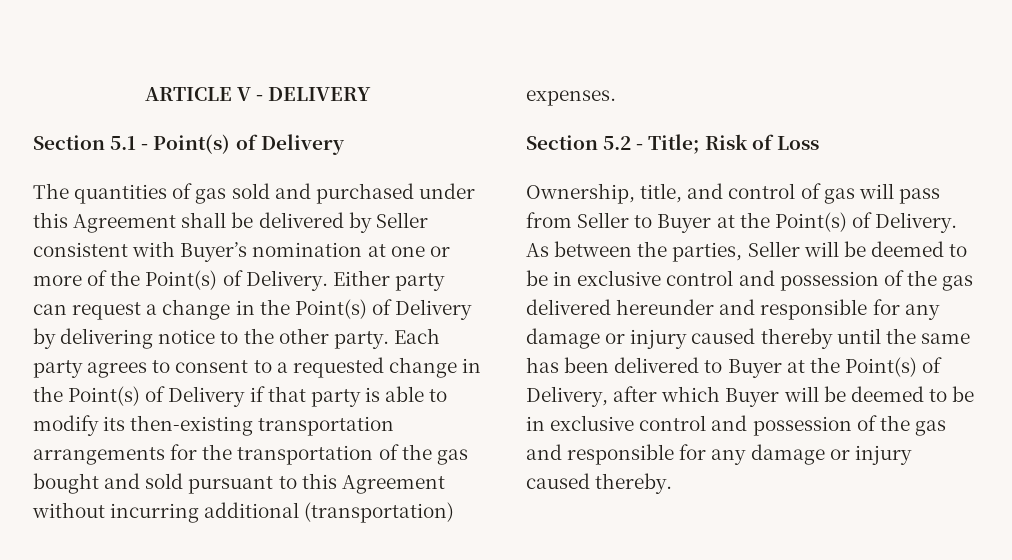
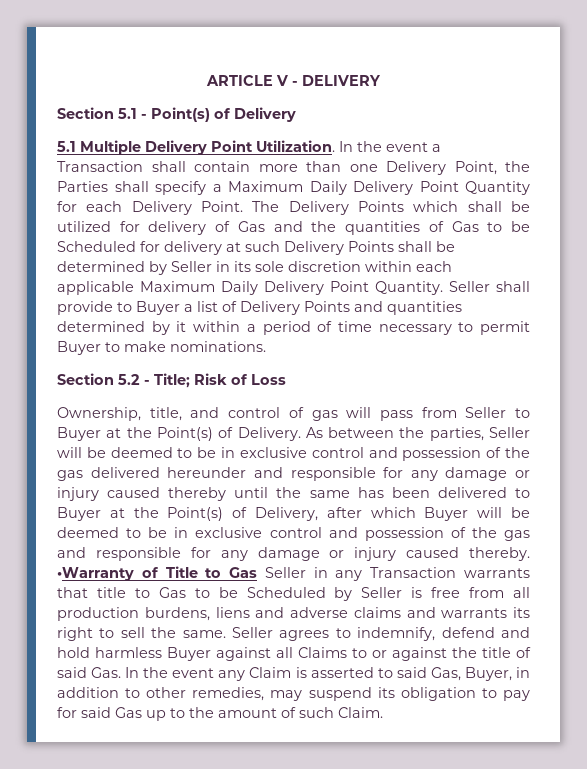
- The quantities of gas sold and purchased under this Agreement shall be delivered by Seller consistent with Buyer’s nomination at one or more of the Point(s) of Delivery. Either party can request a change in the Point(s) of Delivery by delivering notice to the other party. Each party agrees to consent to a requested change in the Point(s) of Delivery if that party is able to modify its then-existing transportation arrangements for the transportation of the gas bought and sold pursuant to this Agreement without incurring additional (transportation) expenses.
+ 5.1 Multiple Delivery Point Utilization. In the event a Transaction shall contain more than one Delivery Point, the Parties shall specify a Maximum Daily Delivery Point Quantity for each Delivery Point. The Delivery Points which shall be utilized for delivery of Gas and the quantities of Gas to be Scheduled for delivery at such Delivery Points shall be determined by Seller in its sole discretion within each applicable Maximum Daily Delivery Point Quantity. Seller shall provide to Buyer a list of Delivery Points and quantities determined by it within a period of time necessary to permit Buyer to make nominations.
+ •Warranty of Title to Gas Seller in any Transaction warrants that title to Gas to be Scheduled by Seller is free from all production burdens, liens and adverse claims and warrants its right to sell the same. Seller agrees to indemnify, defend and hold harmless Buyer against all Claims to or against the title of said Gas. In the event any Claim is asserted to said Gas, Buyer, in addition to other remedies, may suspend its obligation to pay for said Gas up to the amount of such Claim.

